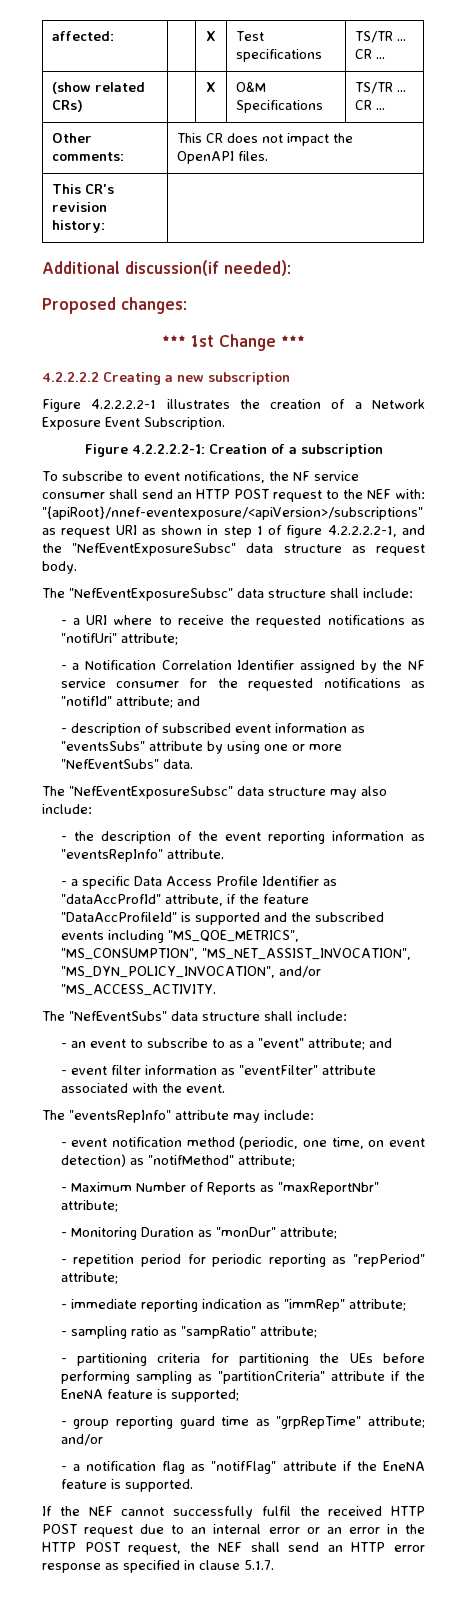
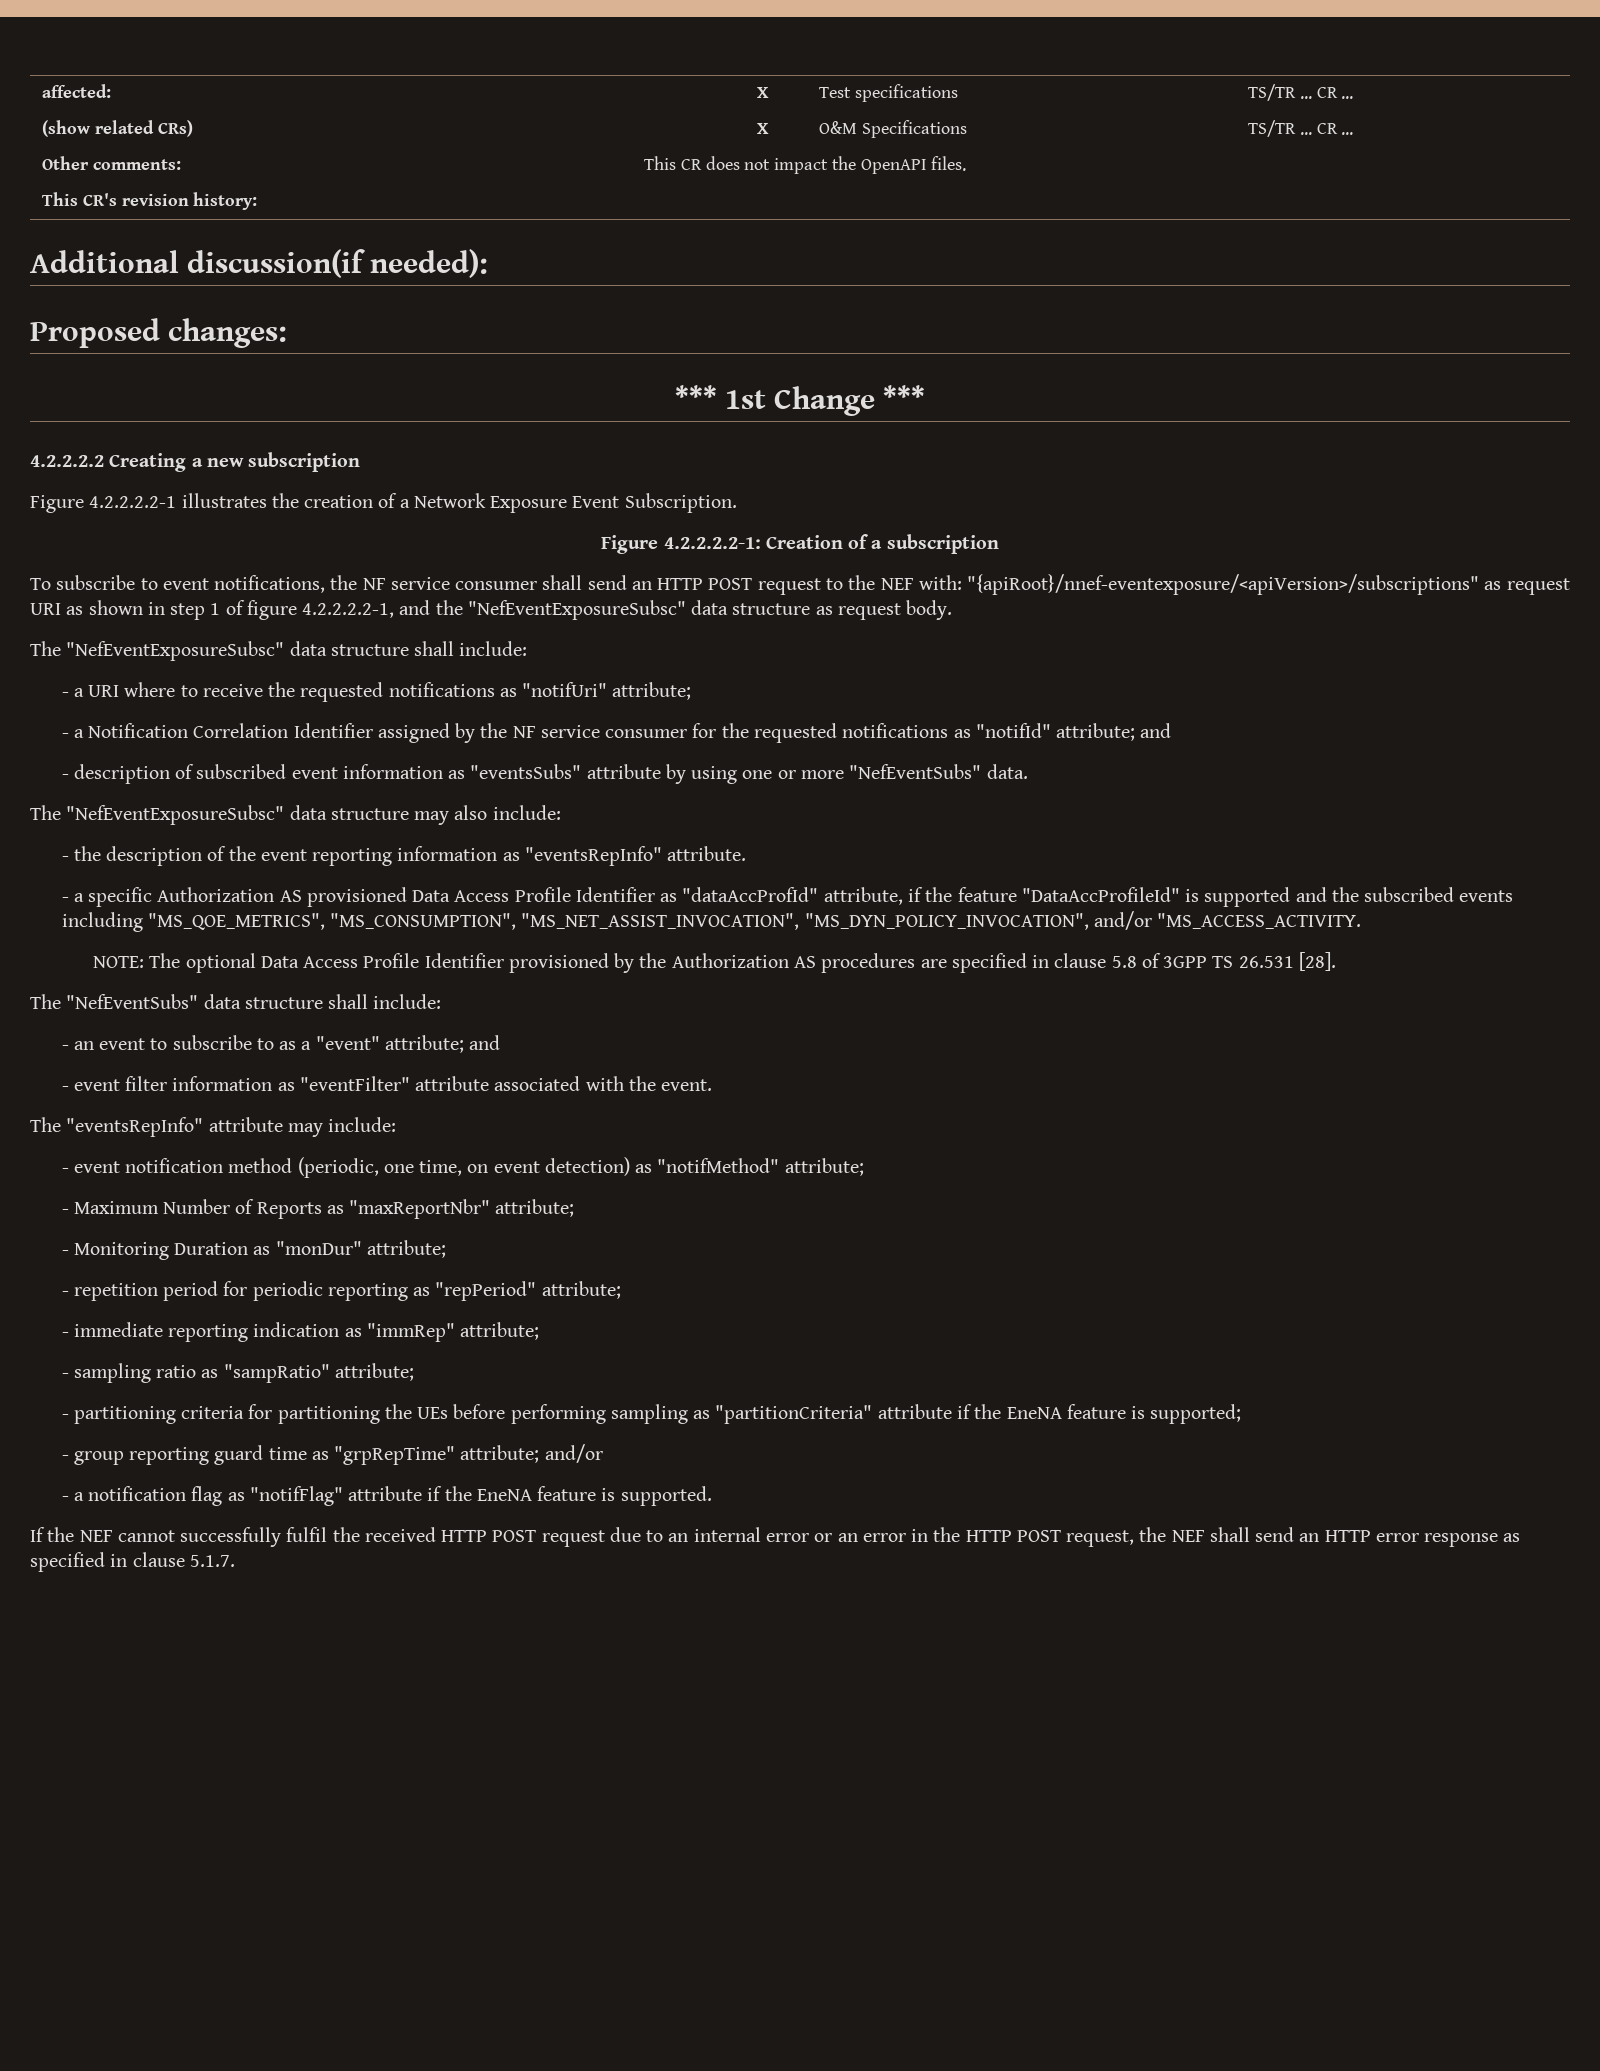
- - a specific Data Access Profile Identifier as "dataAccProfId" attribute, if the feature "DataAccProfileId" is supported and the subscribed events including "MS_QOE_METRICS", "MS_CONSUMPTION", "MS_NET_ASSIST_INVOCATION", "MS_DYN_POLICY_INVOCATION", and/or "MS_ACCESS_ACTIVITY.
+ - a specific Authorization AS provisioned Data Access Profile Identifier as "dataAccProfId" attribute, if the feature "DataAccProfileId" is supported and the subscribed events including "MS_QOE_METRICS", "MS_CONSUMPTION", "MS_NET_ASSIST_INVOCATION", "MS_DYN_POLICY_INVOCATION", and/or "MS_ACCESS_ACTIVITY.
+ NOTE: The optional Data Access Profile Identifier provisioned by the Authorization AS procedures are specified in clause 5.8 of 3GPP TS 26.531 [28].

